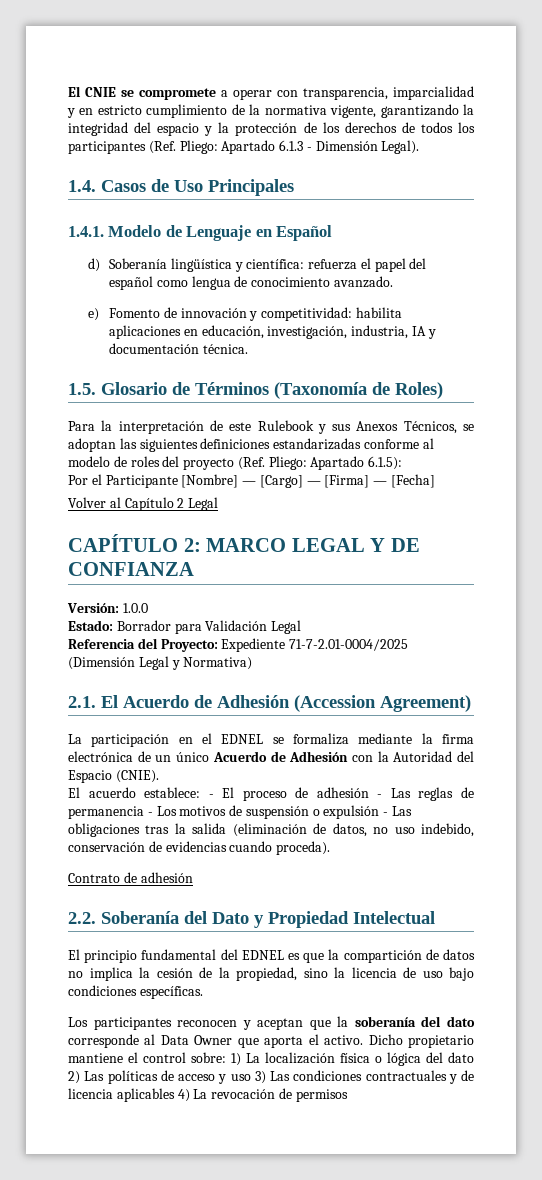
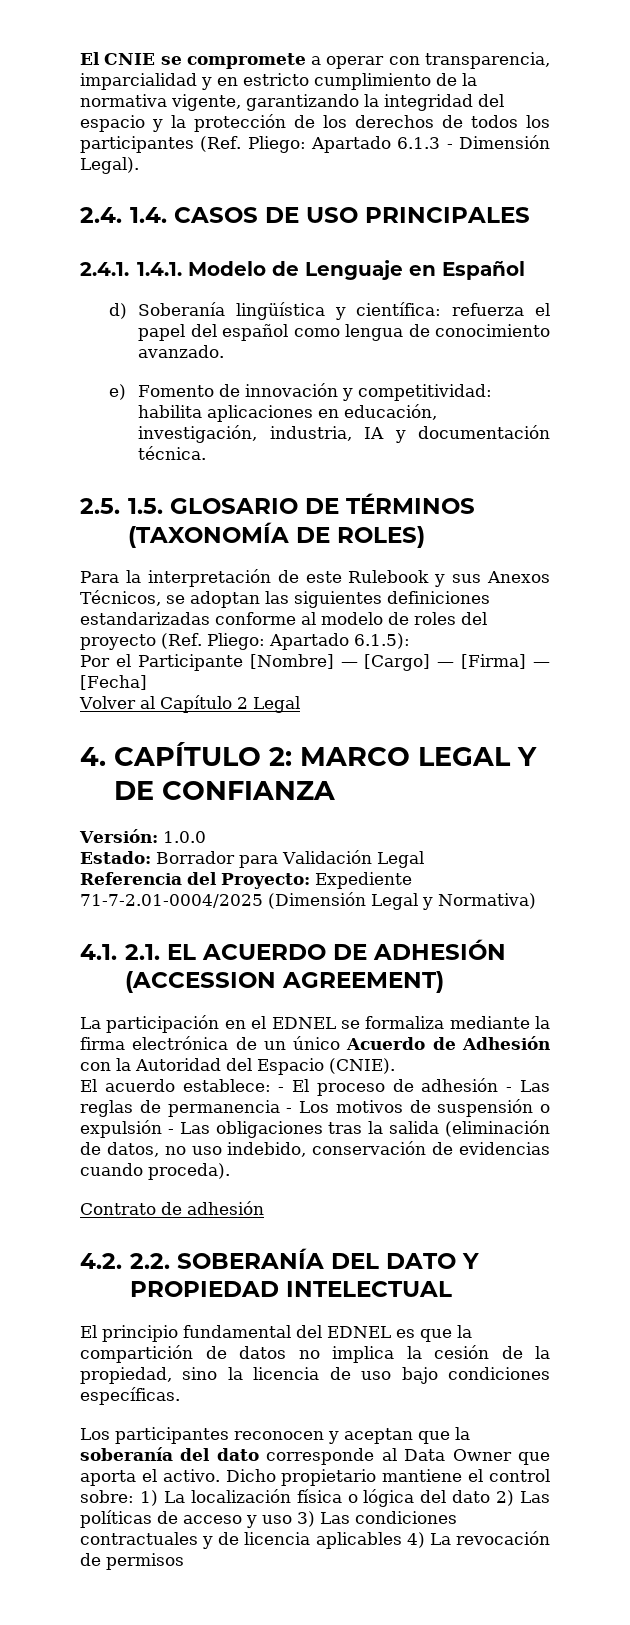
- 1.4. Casos de Uso Principales
- 1.4.1. Modelo de Lenguaje en Español
+ 2.4. 1.4. CASOS DE USO PRINCIPALES
+ 2.4.1. 1.4.1. Modelo de Lenguaje en Español
- 1.5. Glosario de Términos (Taxonomía de Roles)
+ 2.5. 1.5. GLOSARIO DE TÉRMINOS (TAXONOMÍA DE ROLES)
- CAPÍTULO 2: MARCO LEGAL Y DE CONFIANZA
+ 4. CAPÍTULO 2: MARCO LEGAL Y DE CONFIANZA
- 2.1. El Acuerdo de Adhesión (Accession Agreement)
+ 4.1. 2.1. EL ACUERDO DE ADHESIÓN (ACCESSION AGREEMENT)
- 2.2. Soberanía del Dato y Propiedad Intelectual
+ 4.2. 2.2. SOBERANÍA DEL DATO Y PROPIEDAD INTELECTUAL

